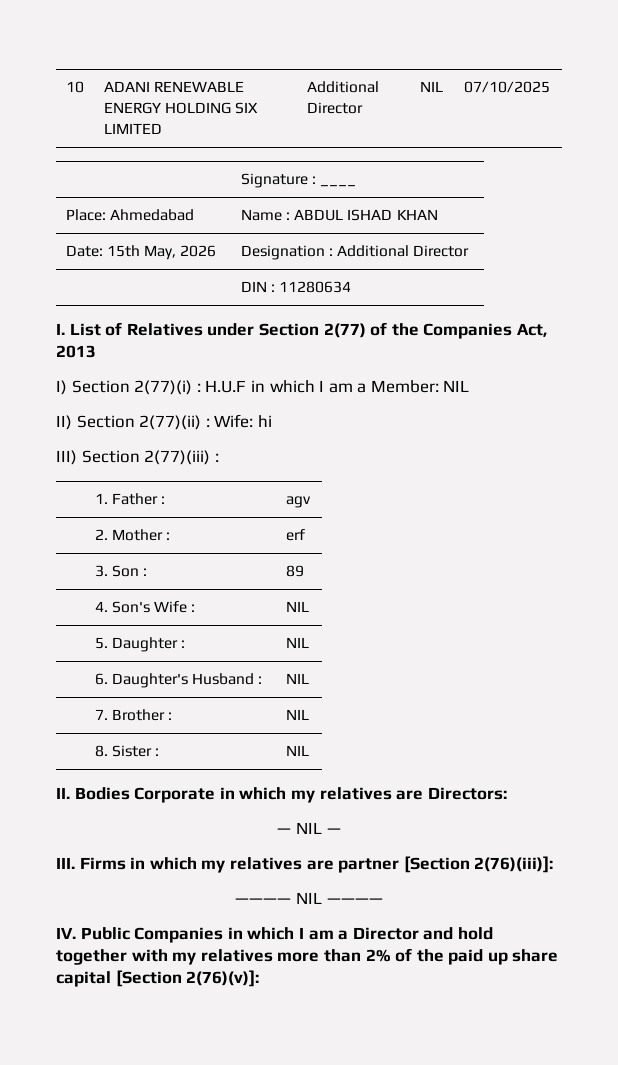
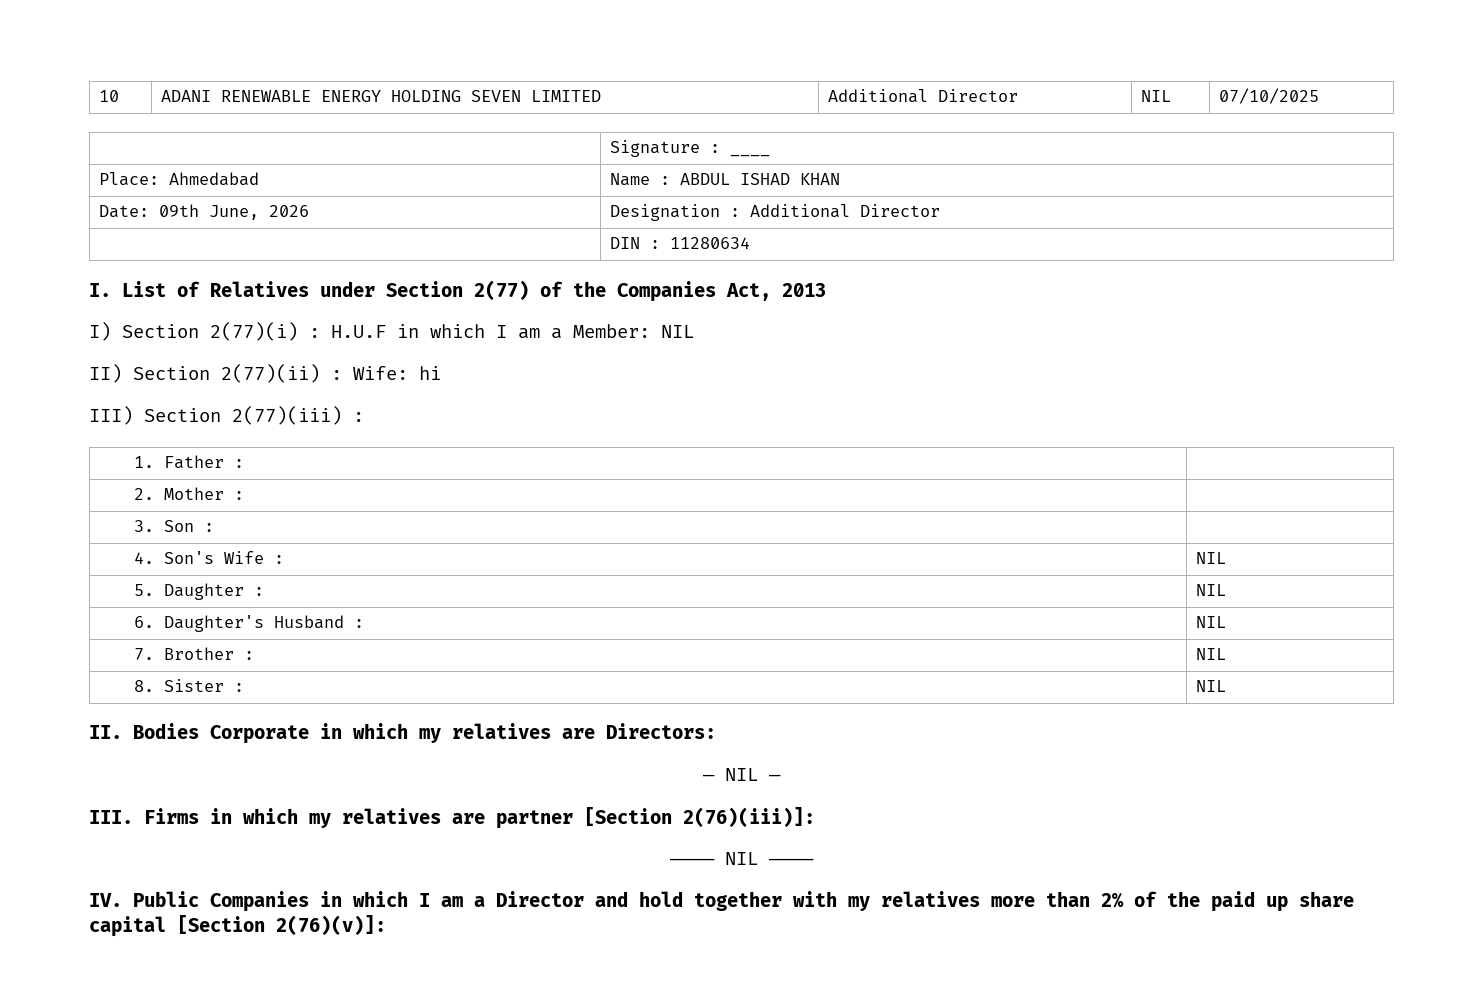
- 10 | ADANI RENEWABLE ENERGY HOLDING SIX LIMITED | Additional Director | NIL | 07/10/2025
+ 10 | ADANI RENEWABLE ENERGY HOLDING SEVEN LIMITED | Additional Director | NIL | 07/10/2025
- Date: 15th May, 2026 | Designation : Additional Director
+ Date: 09th June, 2026 | Designation : Additional Director
- 1. Father : | agv
+ 1. Father : |
- 2. Mother : | erf
+ 2. Mother : |
- 3. Son : | 89
+ 3. Son : |

